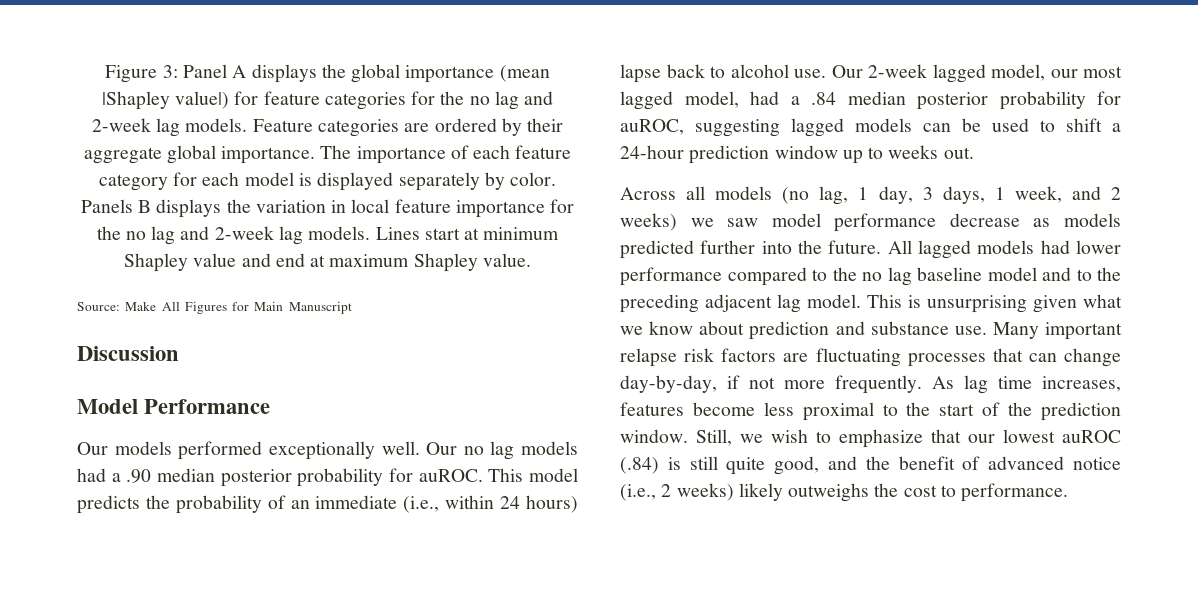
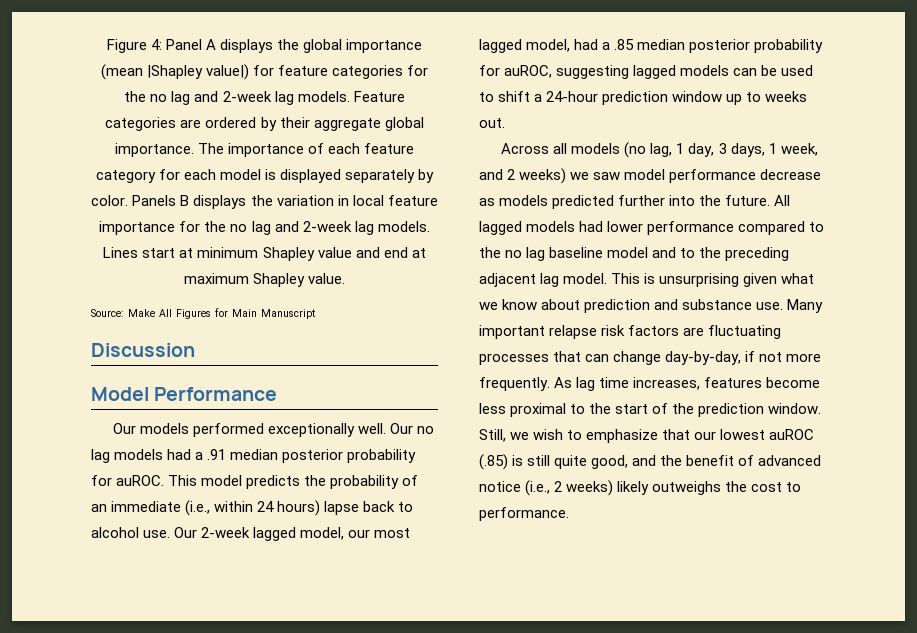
- Figure 3: Panel A displays the global importance (mean |Shapley value|) for feature categories for the no lag and 2-week lag models.
+ Figure 4: Panel A displays the global importance (mean |Shapley value|) for feature categories for the no lag and 2-week lag models.
- Our no lag models had a .90 median posterior probability for auROC.
+ Our no lag models had a .91 median posterior probability for auROC.
- Our 2-week lagged model, our most lagged model, had a .84 median posterior probability for auROC, suggesting lagged models can be used to shift a 24-hour prediction window up to weeks out.
+ Our 2-week lagged model, our most lagged model, had a .85 median posterior probability for auROC, suggesting lagged models can be used to shift a 24-hour prediction window up to weeks out.
- Still, we wish to emphasize that our lowest auROC (.84) is still quite good, and the benefit of advanced notice (i.e., 2 weeks) likely outweighs the cost to performance.
+ Still, we wish to emphasize that our lowest auROC (.85) is still quite good, and the benefit of advanced notice (i.e., 2 weeks) likely outweighs the cost to performance.

